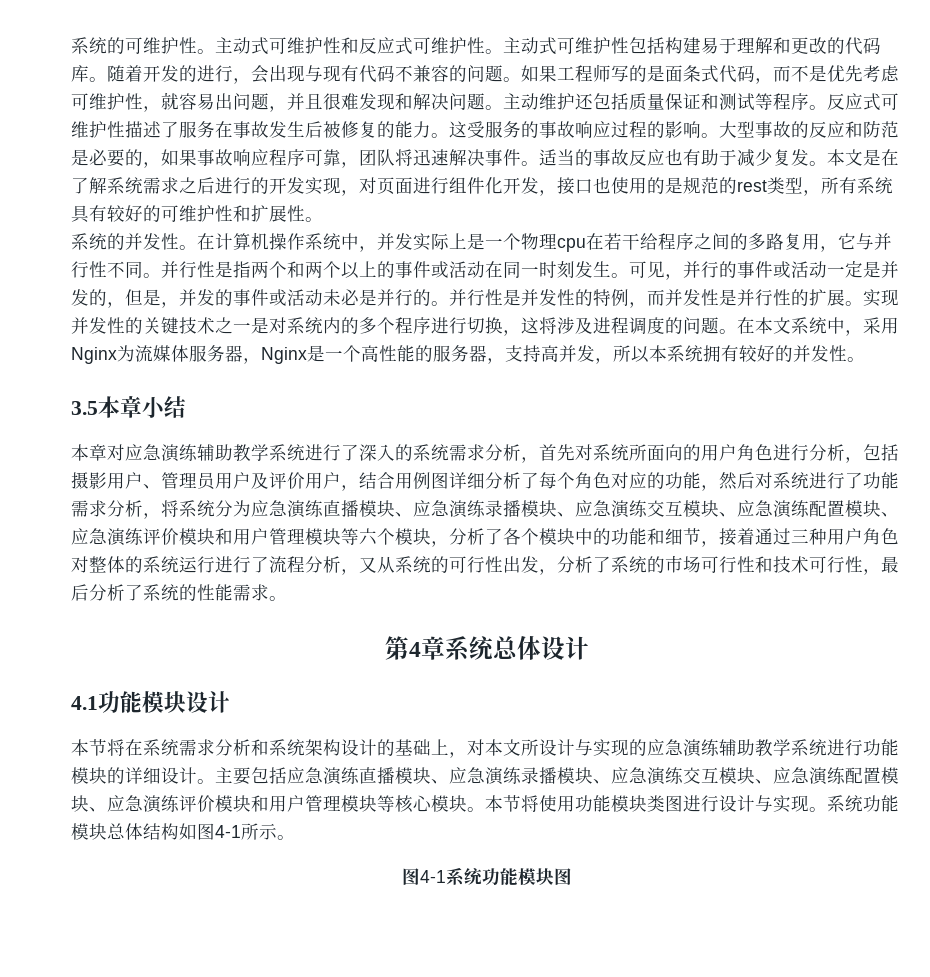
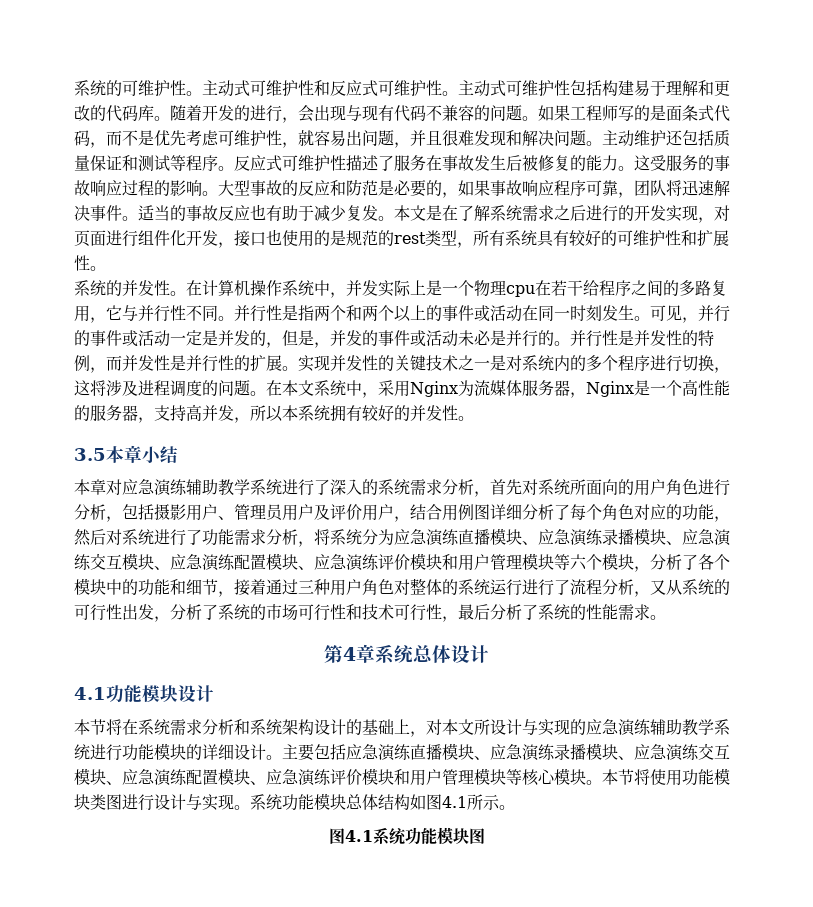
- 系统功能模块总体结构如图4-1所示。
+ 系统功能模块总体结构如图4.1所示。
- 图4-1系统功能模块图
+ 图4.1系统功能模块图

